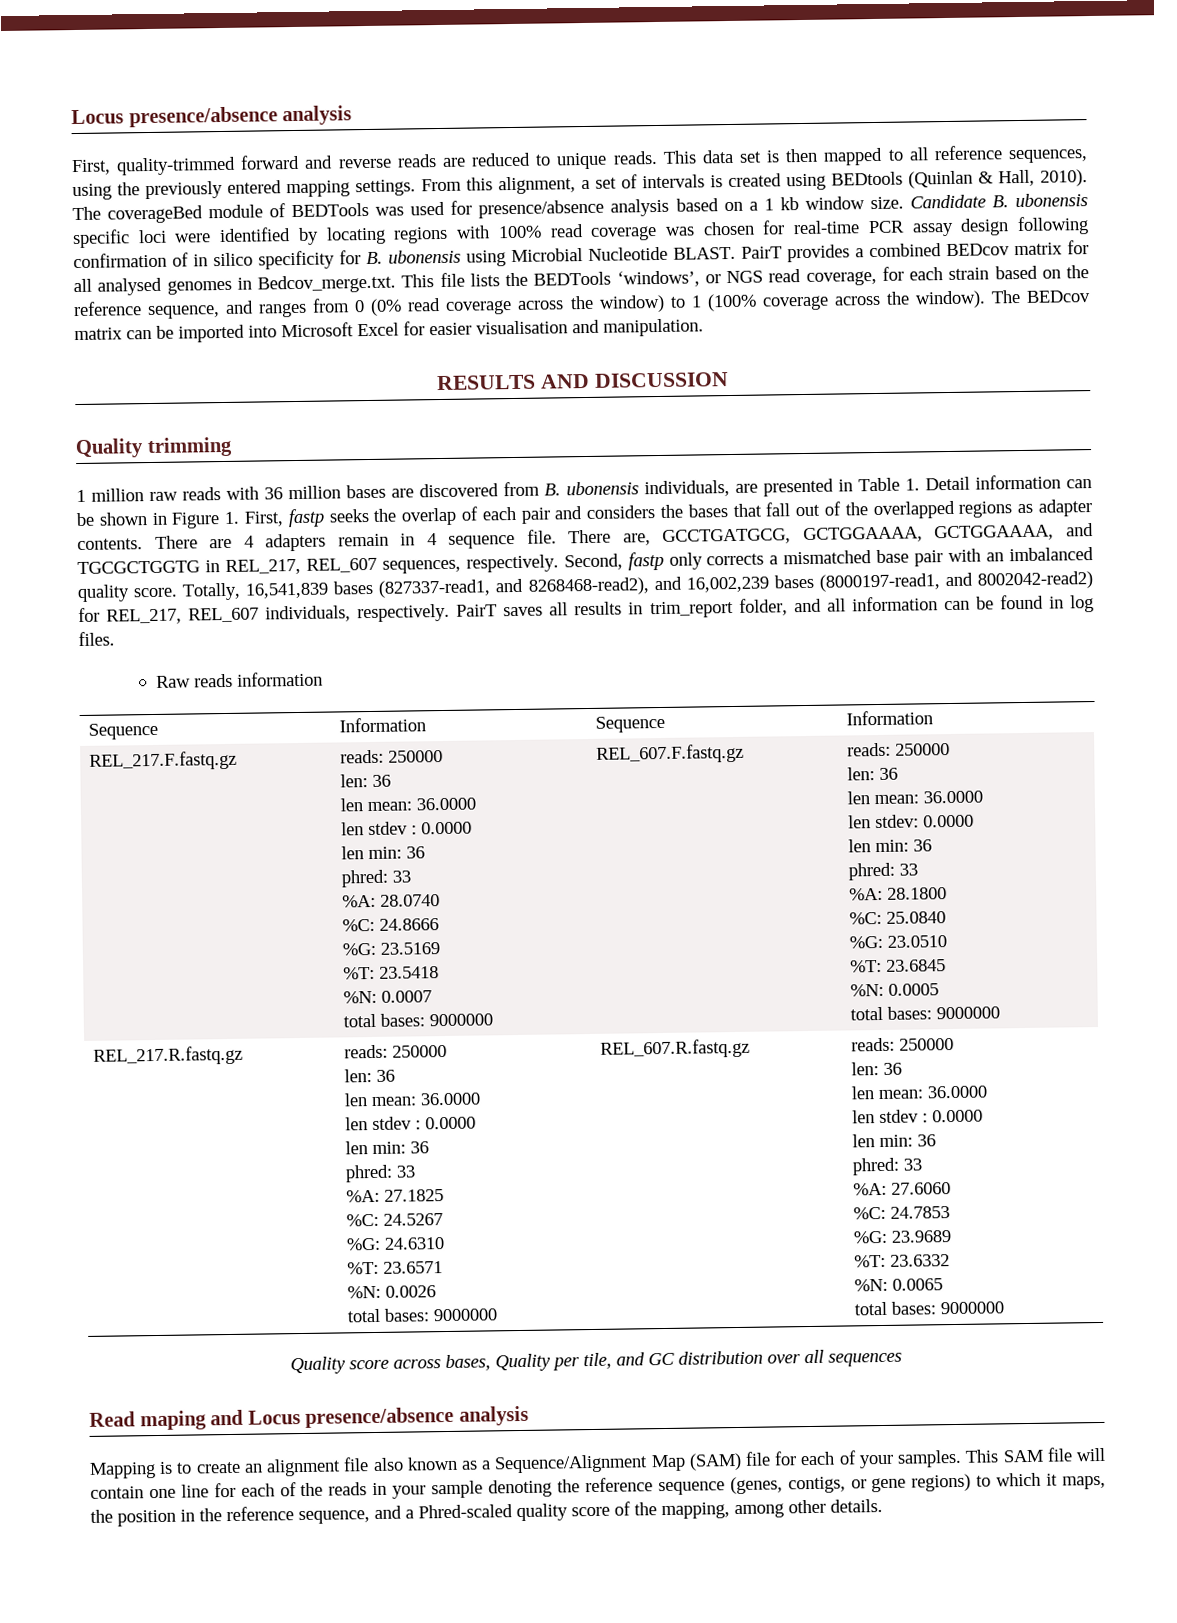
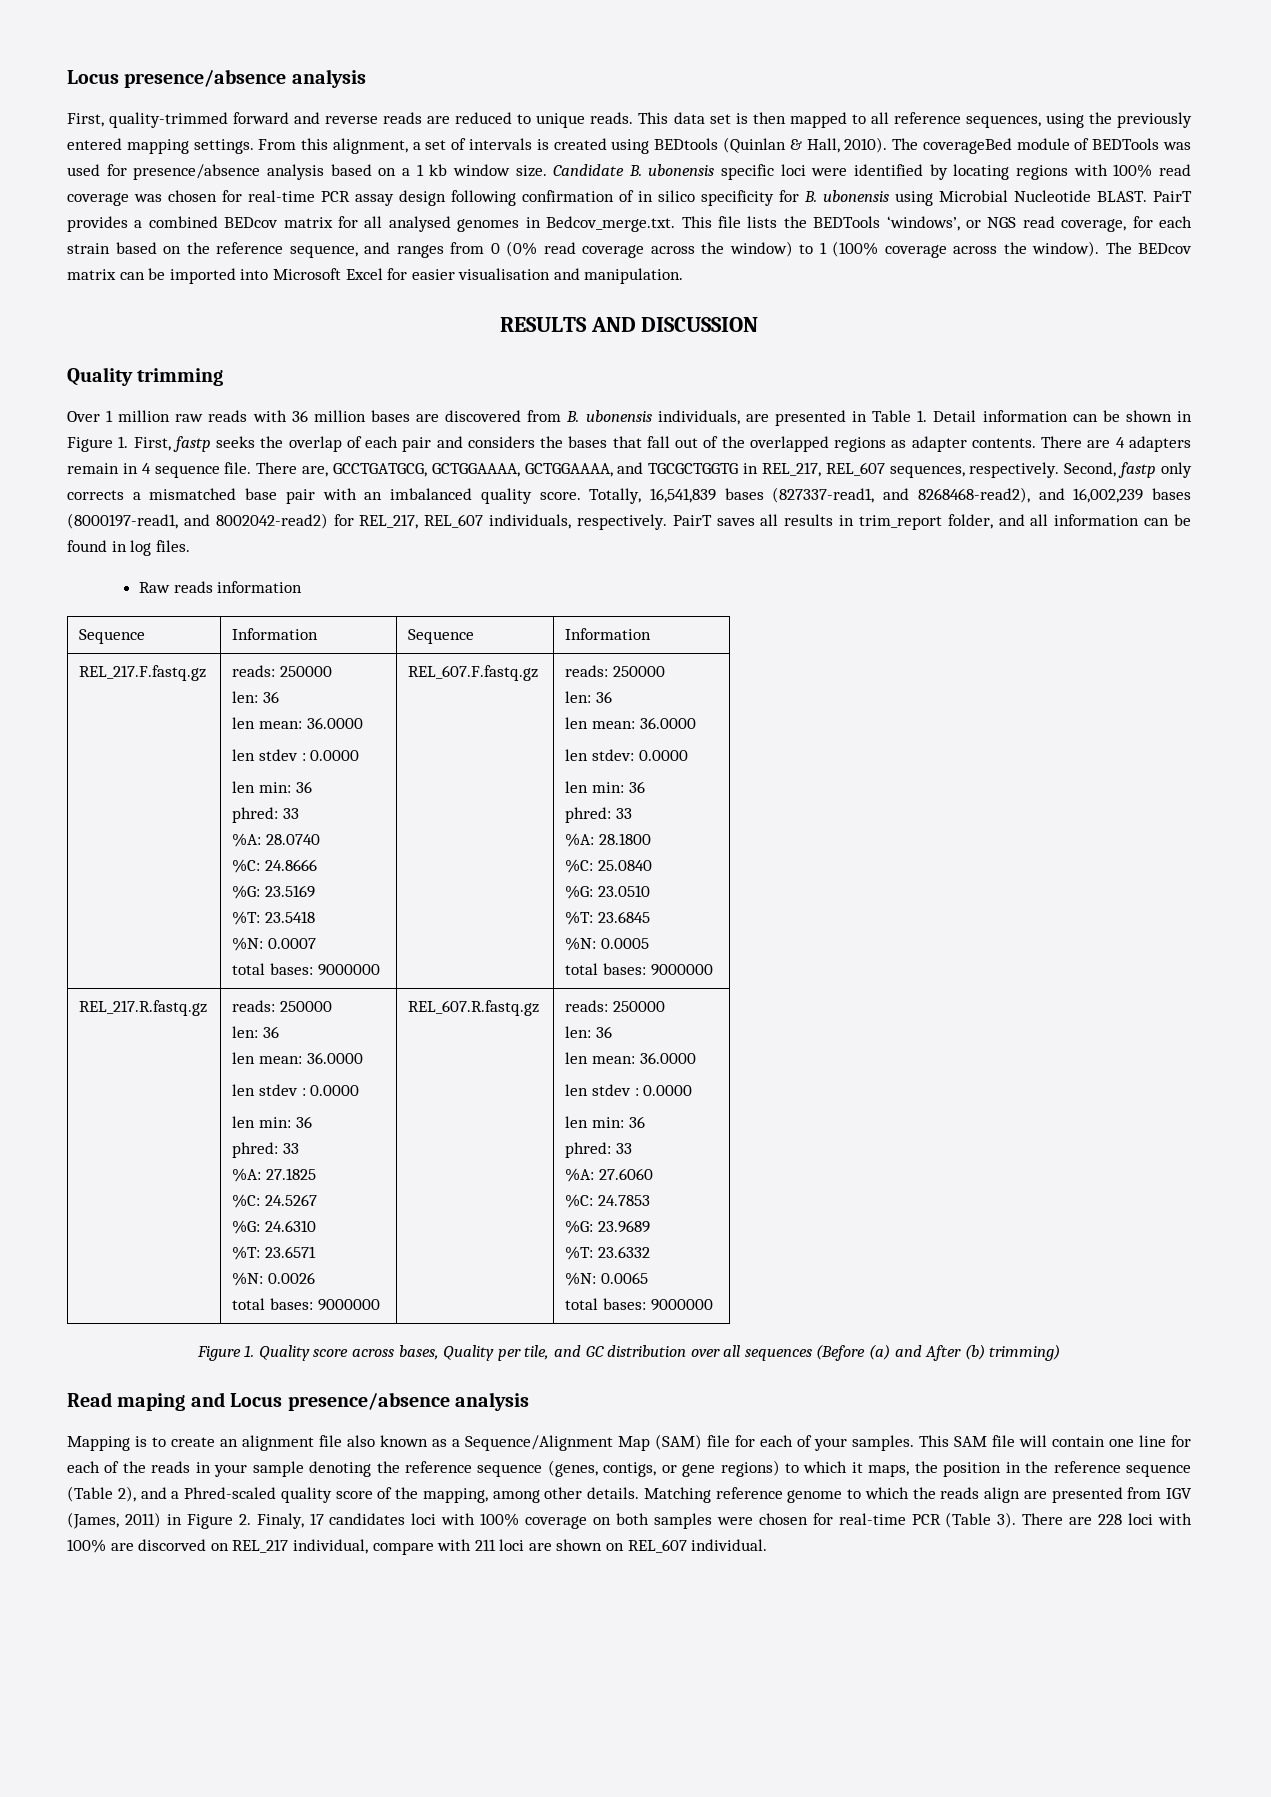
- 1 million raw reads with 36 million bases are discovered from B. ubonensis individuals, are presented in Table 1. Detail information can be shown in Figure 1. First, fastp seeks the overlap of each pair and considers the bases that fall out of the overlapped regions as adapter contents.
+ Over 1 million raw reads with 36 million bases are discovered from B. ubonensis individuals, are presented in Table 1. Detail information can be shown in Figure 1. First, fastp seeks the overlap of each pair and considers the bases that fall out of the overlapped regions as adapter contents.
- Quality score across bases, Quality per tile, and GC distribution over all sequences
+ Figure 1. Quality score across bases, Quality per tile, and GC distribution over all sequences (Before (a) and After (b) trimming)
- This SAM file will contain one line for each of the reads in your sample denoting the reference sequence (genes, contigs, or gene regions) to which it maps, the position in the reference sequence, and a Phred-scaled quality score of the mapping, among other details.
+ This SAM file will contain one line for each of the reads in your sample denoting the reference sequence (genes, contigs, or gene regions) to which it maps, the position in the reference sequence (Table 2), and a Phred-scaled quality score of the mapping, among other details.
+ Matching reference genome to which the reads align are presented from IGV (James, 2011) in Figure 2. Finaly, 17 candidates loci with 100% coverage on both samples were chosen for real-time PCR (Table 3). There are 228 loci with 100% are discorved on REL_217 individual, compare with 211 loci are shown on REL_607 individual.

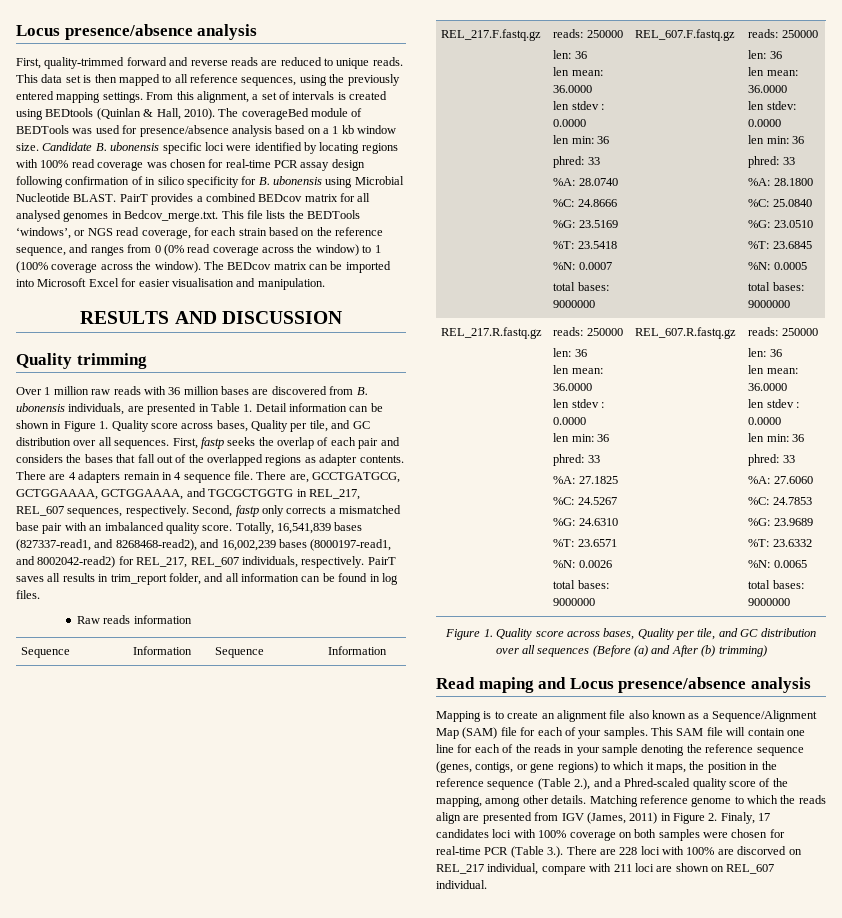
- Over 1 million raw reads with 36 million bases are discovered from B. ubonensis individuals, are presented in Table 1. Detail information can be shown in Figure 1. First, fastp seeks the overlap of each pair and considers the bases that fall out of the overlapped regions as adapter contents.
+ Over 1 million raw reads with 36 million bases are discovered from B. ubonensis individuals, are presented in Table 1. Detail information can be shown in Figure 1. Quality score across bases, Quality per tile, and GC distribution over all sequences. First, fastp seeks the overlap of each pair and considers the bases that fall out of the overlapped regions as adapter contents.
- This SAM file will contain one line for each of the reads in your sample denoting the reference sequence (genes, contigs, or gene regions) to which it maps, the position in the reference sequence (Table 2), and a Phred-scaled quality score of the mapping, among other details.
+ This SAM file will contain one line for each of the reads in your sample denoting the reference sequence (genes, contigs, or gene regions) to which it maps, the position in the reference sequence (Table 2.), and a Phred-scaled quality score of the mapping, among other details.
- Matching reference genome to which the reads align are presented from IGV (James, 2011) in Figure 2. Finaly, 17 candidates loci with 100% coverage on both samples were chosen for real-time PCR (Table 3). There are 228 loci with 100% are discorved on REL_217 individual, compare with 211 loci are shown on REL_607 individual.
+ Matching reference genome to which the reads align are presented from IGV (James, 2011) in Figure 2. Finaly, 17 candidates loci with 100% coverage on both samples were chosen for real-time PCR (Table 3.). There are 228 loci with 100% are discorved on REL_217 individual, compare with 211 loci are shown on REL_607 individual.

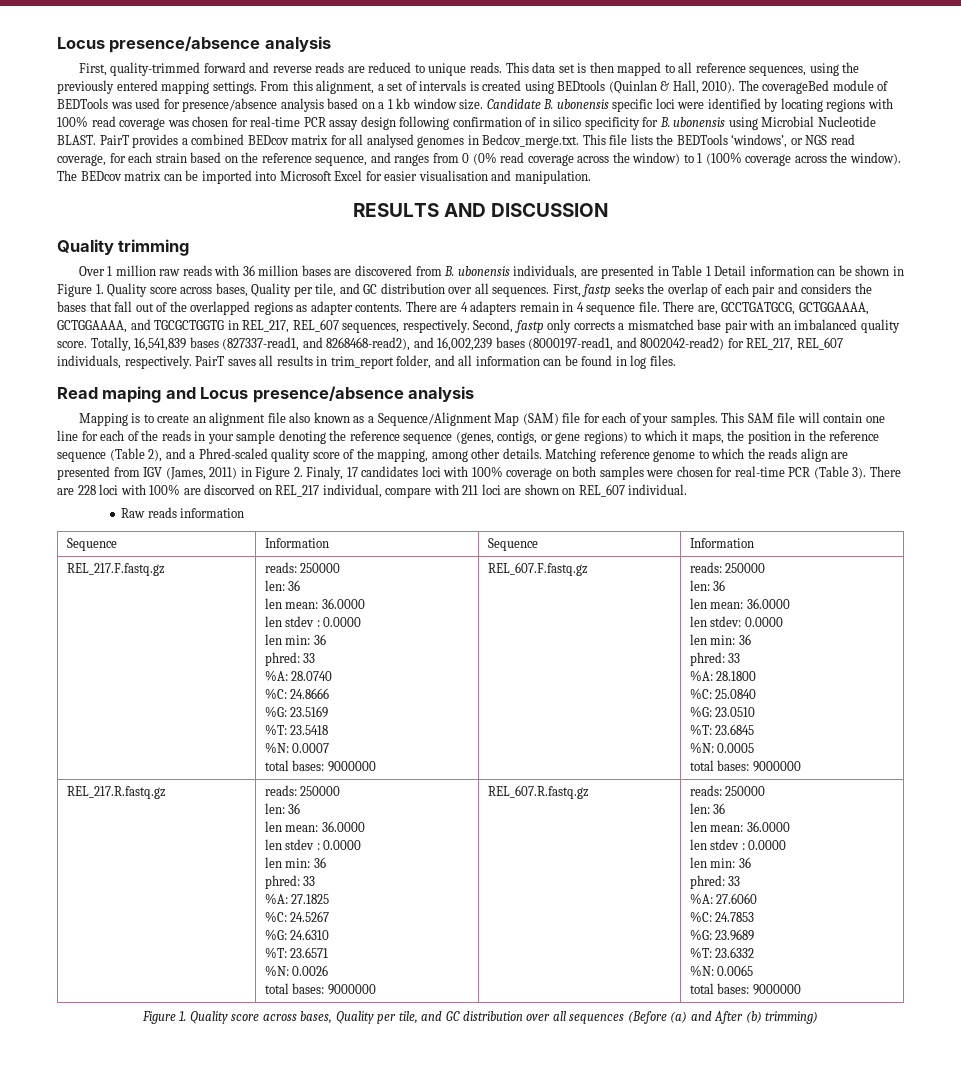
- Over 1 million raw reads with 36 million bases are discovered from B. ubonensis individuals, are presented in Table 1. Detail information can be shown in Figure 1. Quality score across bases, Quality per tile, and GC distribution over all sequences.
+ Over 1 million raw reads with 36 million bases are discovered from B. ubonensis individuals, are presented in Table 1 Detail information can be shown in Figure 1. Quality score across bases, Quality per tile, and GC distribution over all sequences.
+ Read maping and Locus presence/absence analysis
+ Mapping is to create an alignment file also known as a Sequence/Alignment Map (SAM) file for each of your samples. This SAM file will contain one line for each of the reads in your sample denoting the reference sequence (genes, contigs, or gene regions) to which it maps, the position in the reference sequence (Table 2), and a Phred-scaled quality score of the mapping, among other details. Matching reference genome to which the reads align are presented from IGV (James, 2011) in Figure 2. Finaly, 17 candidates loci with 100% coverage on both samples were chosen for real-time PCR (Table 3). There are 228 loci with 100% are discorved on REL_217 individual, compare with 211 loci are shown on REL_607 individual.
- Read maping and Locus presence/absence analysis
- Mapping is to create an alignment file also known as a Sequence/Alignment Map (SAM) file for each of your samples. This SAM file will contain one line for each of the reads in your sample denoting the reference sequence (genes, contigs, or gene regions) to which it maps, the position in the reference sequence (Table 2.), and a Phred-scaled quality score of the mapping, among other details. Matching reference genome to which the reads align are presented from IGV (James, 2011) in Figure 2. Finaly, 17 candidates loci with 100% coverage on both samples were chosen for real-time PCR (Table 3.). There are 228 loci with 100% are discorved on REL_217 individual, compare with 211 loci are shown on REL_607 individual.

